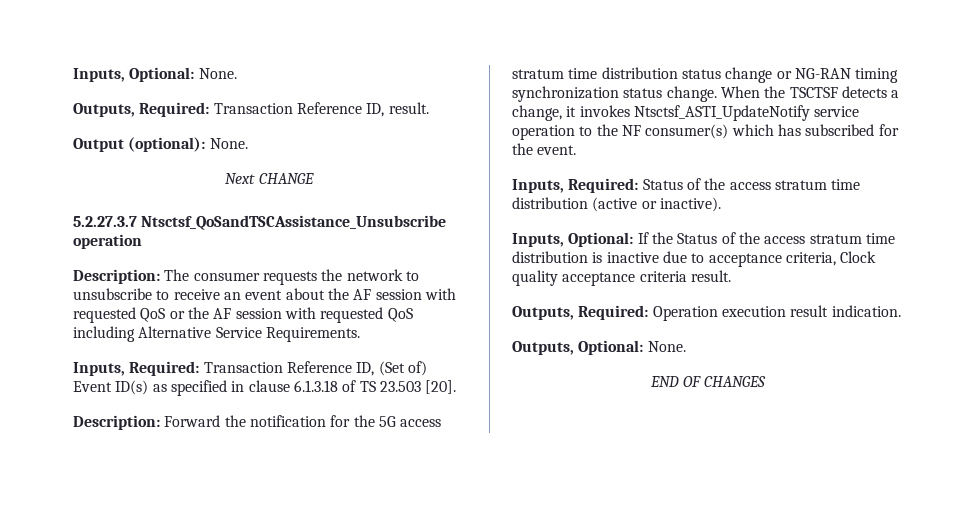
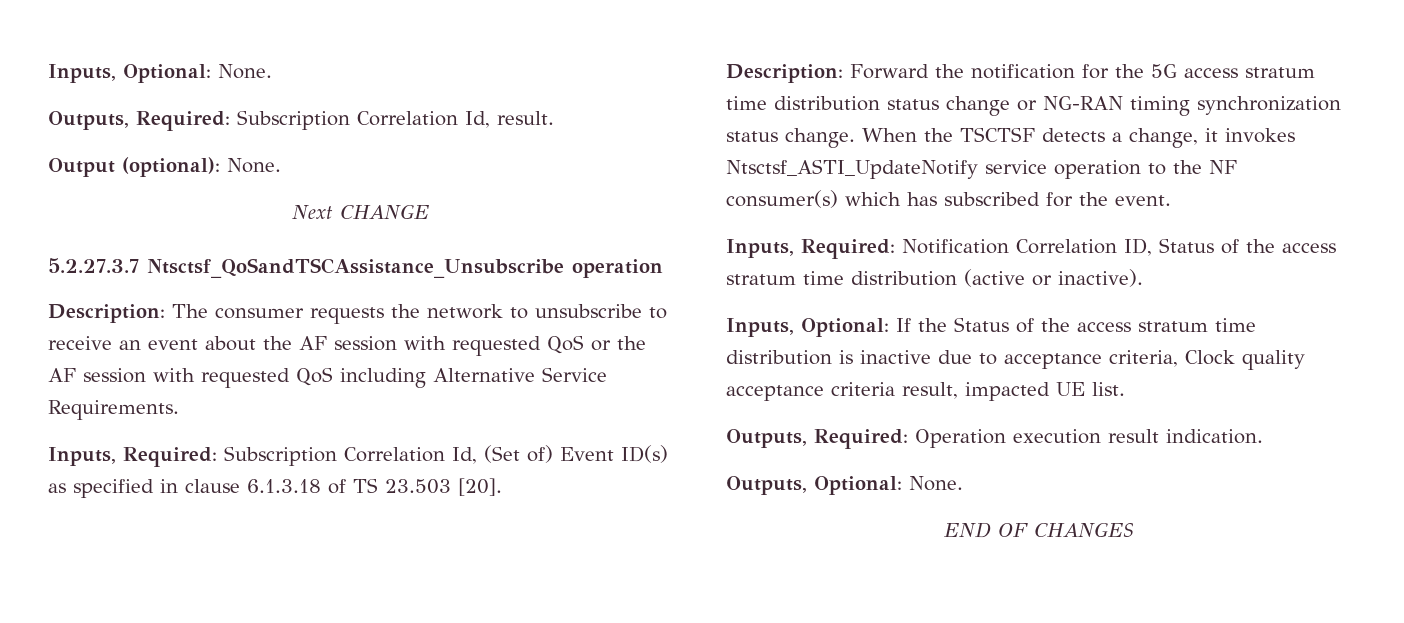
- Outputs, Required: Transaction Reference ID, result.
+ Outputs, Required: Subscription Correlation Id, result.
- Inputs, Required: Transaction Reference ID, (Set of) Event ID(s) as specified in clause 6.1.3.18 of TS 23.503 [20].
+ Inputs, Required: Subscription Correlation Id, (Set of) Event ID(s) as specified in clause 6.1.3.18 of TS 23.503 [20].
- Inputs, Required: Status of the access stratum time distribution (active or inactive).
+ Inputs, Required: Notification Correlation ID, Status of the access stratum time distribution (active or inactive).
- Inputs, Optional: If the Status of the access stratum time distribution is inactive due to acceptance criteria, Clock quality acceptance criteria result.
+ Inputs, Optional: If the Status of the access stratum time distribution is inactive due to acceptance criteria, Clock quality acceptance criteria result, impacted UE list.

